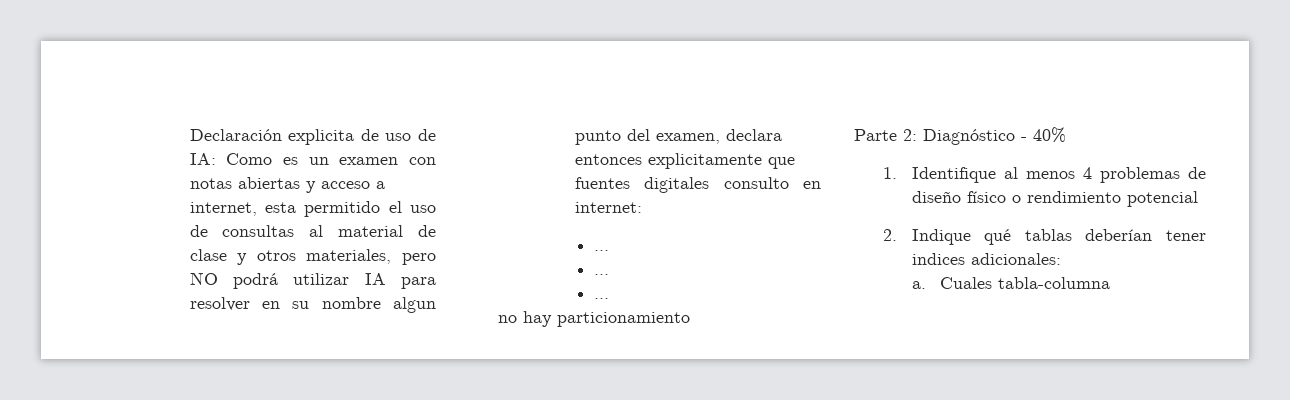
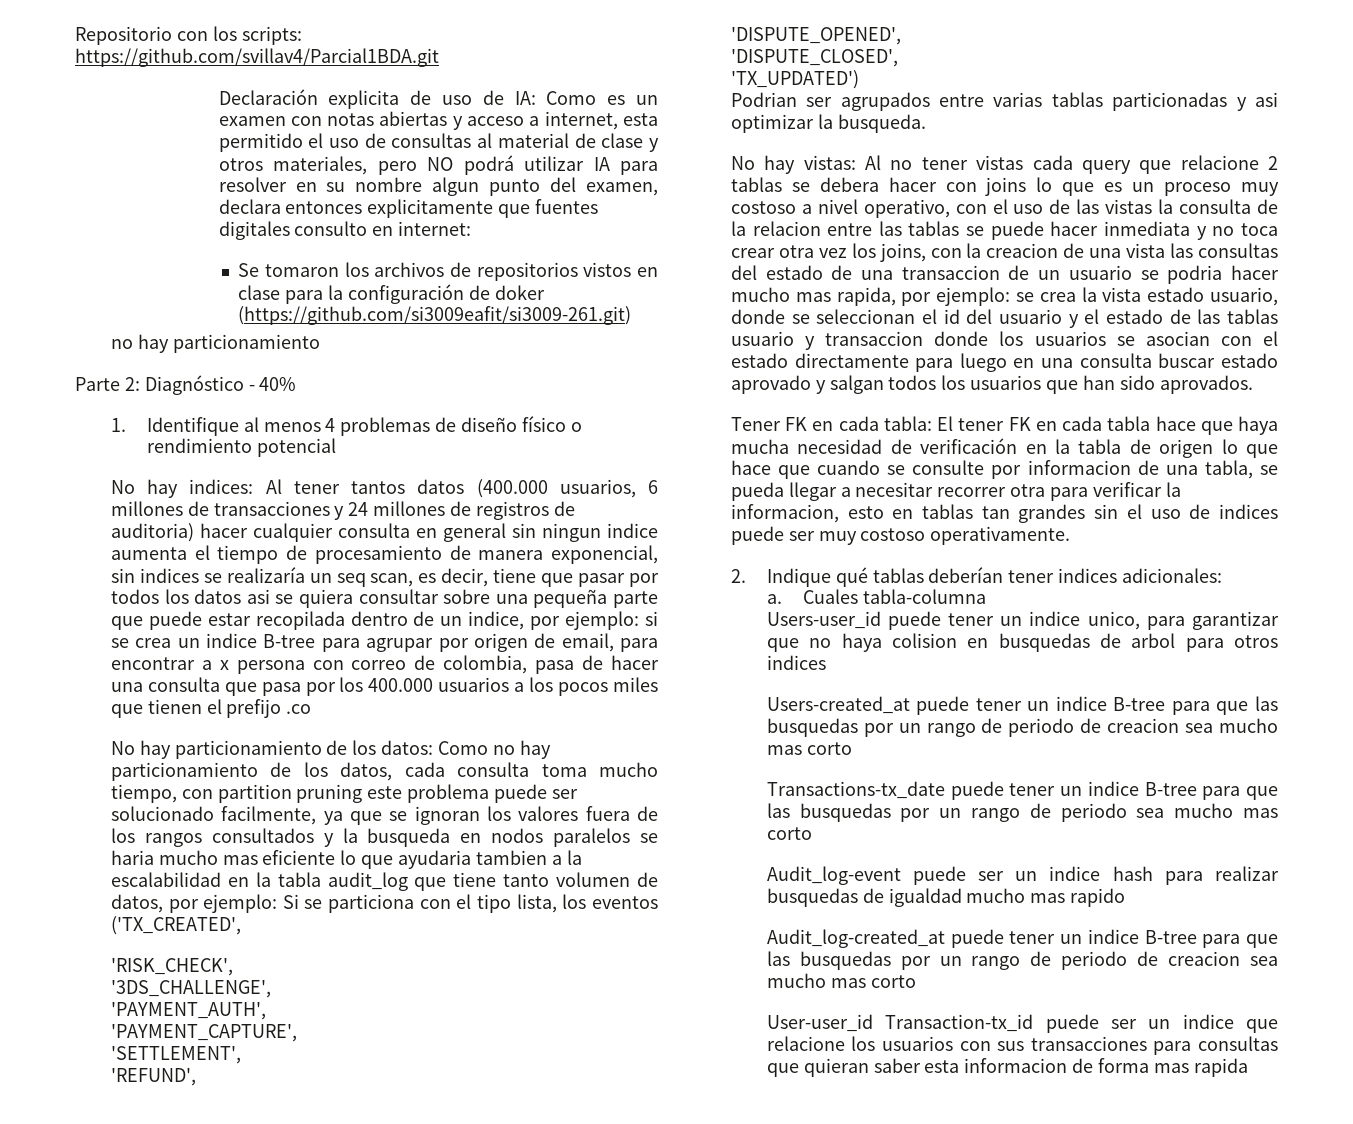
+ Repositorio con los scripts: https://github.com/svillav4/Parcial1BDA.git
  Declaración explicita de uso de IA: Como es un examen con notas abiertas y acceso a internet, esta permitido el uso de consultas al material de clase y otros materiales, pero NO podrá utilizar IA para resolver en su nombre algun punto del examen, declara entonces explicitamente que fuentes digitales consulto en internet:
- …
- …
- …
+ Se tomaron los archivos de repositorios vistos en clase para la configuración de doker (https://github.com/si3009eafit/si3009-261.git)
+ No hay indices: Al tener tantos datos (400.000 usuarios, 6 millones de transacciones y 24 millones de registros de auditoria) hacer cualquier consulta en general sin ningun indice aumenta el tiempo de procesamiento de manera exponencial, sin indices se realizaría un seq scan, es decir, tiene que pasar por todos los datos asi se quiera consultar sobre una pequeña parte que puede estar recopilada dentro de un indice, por ejemplo: si se crea un indice B-tree para agrupar por origen de email, para encontrar a x persona con correo de colombia, pasa de hacer una consulta que pasa por los 400.000 usuarios a los pocos miles que tienen el prefijo .co
+ No hay particionamiento de los datos: Como no hay particionamiento de los datos, cada consulta toma mucho tiempo, con partition pruning este problema puede ser solucionado facilmente, ya que se ignoran los valores fuera de los rangos consultados y la busqueda en nodos paralelos se haria mucho mas eficiente lo que ayudaria tambien a la escalabilidad en la tabla audit_log que tiene tanto volumen de datos, por ejemplo: Si se particiona con el tipo lista, los eventos ('TX_CREATED',
+ 'RISK_CHECK',
+ '3DS_CHALLENGE',
+ 'PAYMENT_AUTH',
+ 'PAYMENT_CAPTURE',
+ 'SETTLEMENT',
+ 'REFUND',
+ 'DISPUTE_OPENED',
+ 'DISPUTE_CLOSED',
+ 'TX_UPDATED')
+ Podrian ser agrupados entre varias tablas particionadas y asi optimizar la busqueda.
+ No hay vistas: Al no tener vistas cada query que relacione 2 tablas se debera hacer con joins lo que es un proceso muy costoso a nivel operativo, con el uso de las vistas la consulta de la relacion entre las tablas se puede hacer inmediata y no toca crear otra vez los joins, con la creacion de una vista las consultas del estado de una transaccion de un usuario se podria hacer mucho mas rapida, por ejemplo: se crea la vista estado usuario, donde se seleccionan el id del usuario y el estado de las tablas usuario y transaccion donde los usuarios se asocian con el estado directamente para luego en una consulta buscar estado aprovado y salgan todos los usuarios que han sido aprovados.
+ Tener FK en cada tabla: El tener FK en cada tabla hace que haya mucha necesidad de verificación en la tabla de origen lo que hace que cuando se consulte por informacion de una tabla, se pueda llegar a necesitar recorrer otra para verificar la informacion, esto en tablas tan grandes sin el uso de indices puede ser muy costoso operativamente.
+ Users-user_id puede tener un indice unico, para garantizar que no haya colision en busquedas de arbol para otros indices
+ Users-created_at puede tener un indice B-tree para que las busquedas por un rango de periodo de creacion sea mucho mas corto
+ Transactions-tx_date puede tener un indice B-tree para que las busquedas por un rango de periodo sea mucho mas corto
+ Audit_log-event puede ser un indice hash para realizar busquedas de igualdad mucho mas rapido
+ Audit_log-created_at puede tener un indice B-tree para que las busquedas por un rango de periodo de creacion sea mucho mas corto
+ User-user_id Transaction-tx_id puede ser un indice que relacione los usuarios con sus transacciones para consultas que quieran saber esta informacion de forma mas rapida

